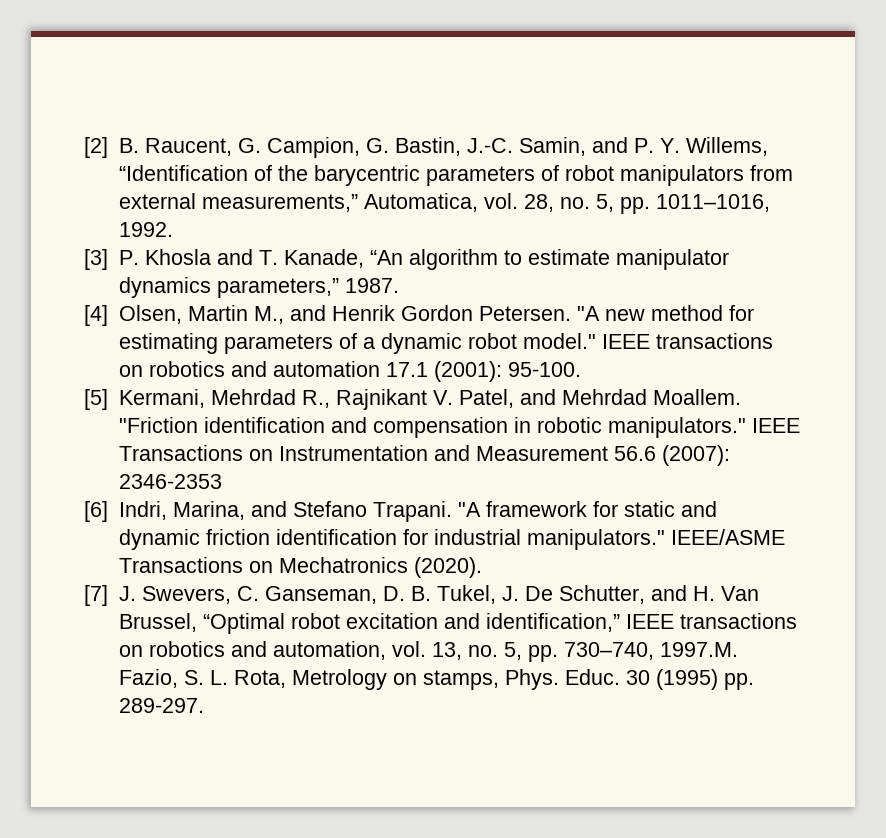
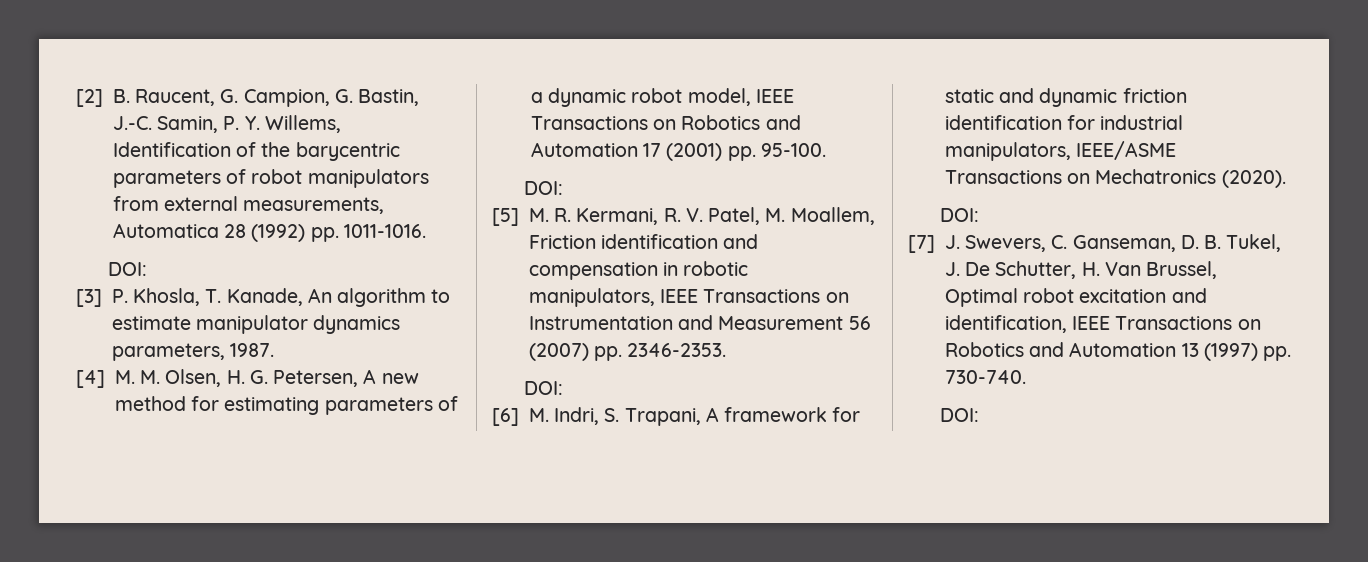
- [2] B. Raucent, G. Campion, G. Bastin, J.-C. Samin, and P. Y. Willems, “Identification of the barycentric parameters of robot manipulators from external measurements,” Automatica, vol. 28, no. 5, pp. 1011–1016, 1992.
+ [2] B. Raucent, G. Campion, G. Bastin, J.-C. Samin, P. Y. Willems, Identification of the barycentric parameters of robot manipulators from external measurements, Automatica 28 (1992) pp. 1011-1016.
+ DOI:
- [3] P. Khosla and T. Kanade, “An algorithm to estimate manipulator dynamics parameters,” 1987.
+ [3] P. Khosla, T. Kanade, An algorithm to estimate manipulator dynamics parameters, 1987.
- [4] Olsen, Martin M., and Henrik Gordon Petersen. "A new method for estimating parameters of a dynamic robot model." IEEE transactions on robotics and automation 17.1 (2001): 95-100.
+ [4] M. M. Olsen, H. G. Petersen, A new method for estimating parameters of a dynamic robot model, IEEE Transactions on Robotics and Automation 17 (2001) pp. 95-100.
+ DOI:
- [5] Kermani, Mehrdad R., Rajnikant V. Patel, and Mehrdad Moallem. "Friction identification and compensation in robotic manipulators." IEEE Transactions on Instrumentation and Measurement 56.6 (2007): 2346-2353
- [6] Indri, Marina, and Stefano Trapani. "A framework for static and dynamic friction identification for industrial manipulators." IEEE/ASME Transactions on Mechatronics (2020).
+ [5] M. R. Kermani, R. V. Patel, M. Moallem, Friction identification and compensation in robotic manipulators, IEEE Transactions on Instrumentation and Measurement 56 (2007) pp. 2346-2353.
+ DOI:
+ [6] M. Indri, S. Trapani, A framework for static and dynamic friction identification for industrial manipulators, IEEE/ASME Transactions on Mechatronics (2020).
+ DOI:
- [7] J. Swevers, C. Ganseman, D. B. Tukel, J. De Schutter, and H. Van Brussel, “Optimal robot excitation and identification,” IEEE transactions on robotics and automation, vol. 13, no. 5, pp. 730–740, 1997.M. Fazio, S. L. Rota, Metrology on stamps, Phys. Educ. 30 (1995) pp. 289-297.
+ [7] J. Swevers, C. Ganseman, D. B. Tukel, J. De Schutter, H. Van Brussel, Optimal robot excitation and identification, IEEE Transactions on Robotics and Automation 13 (1997) pp. 730-740.
+ DOI:

